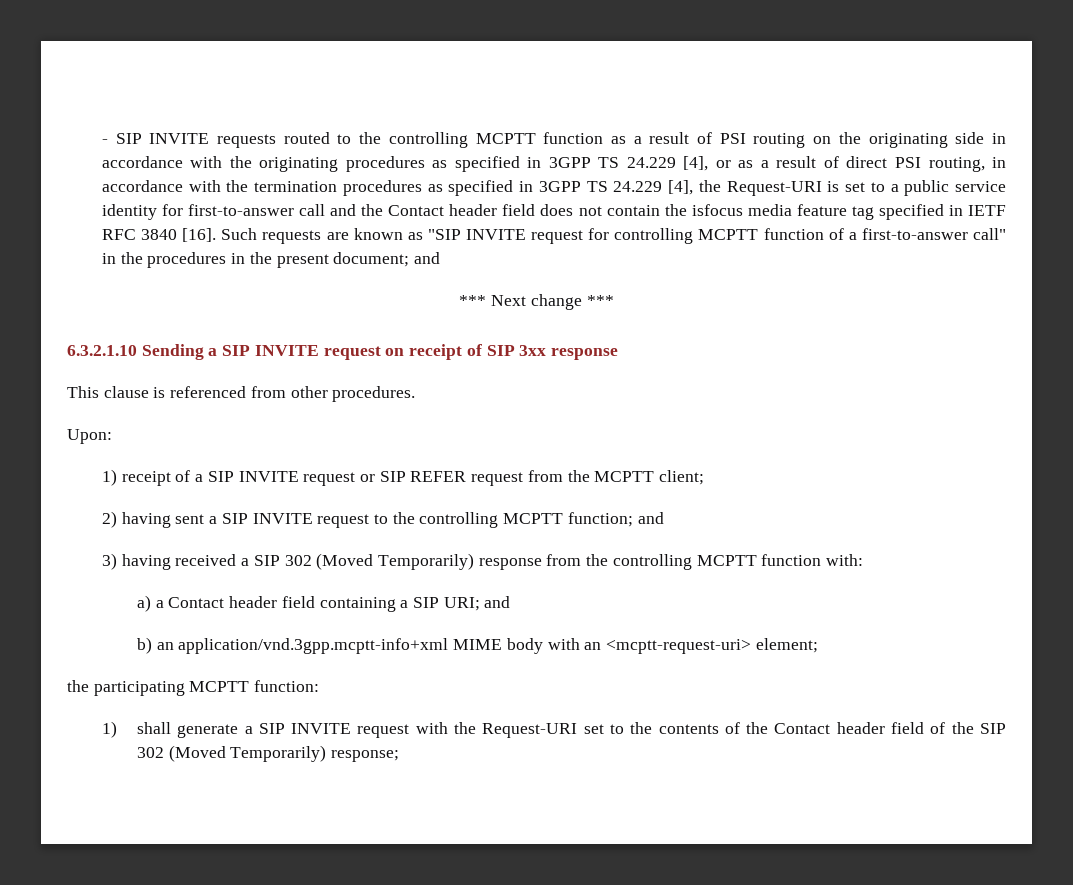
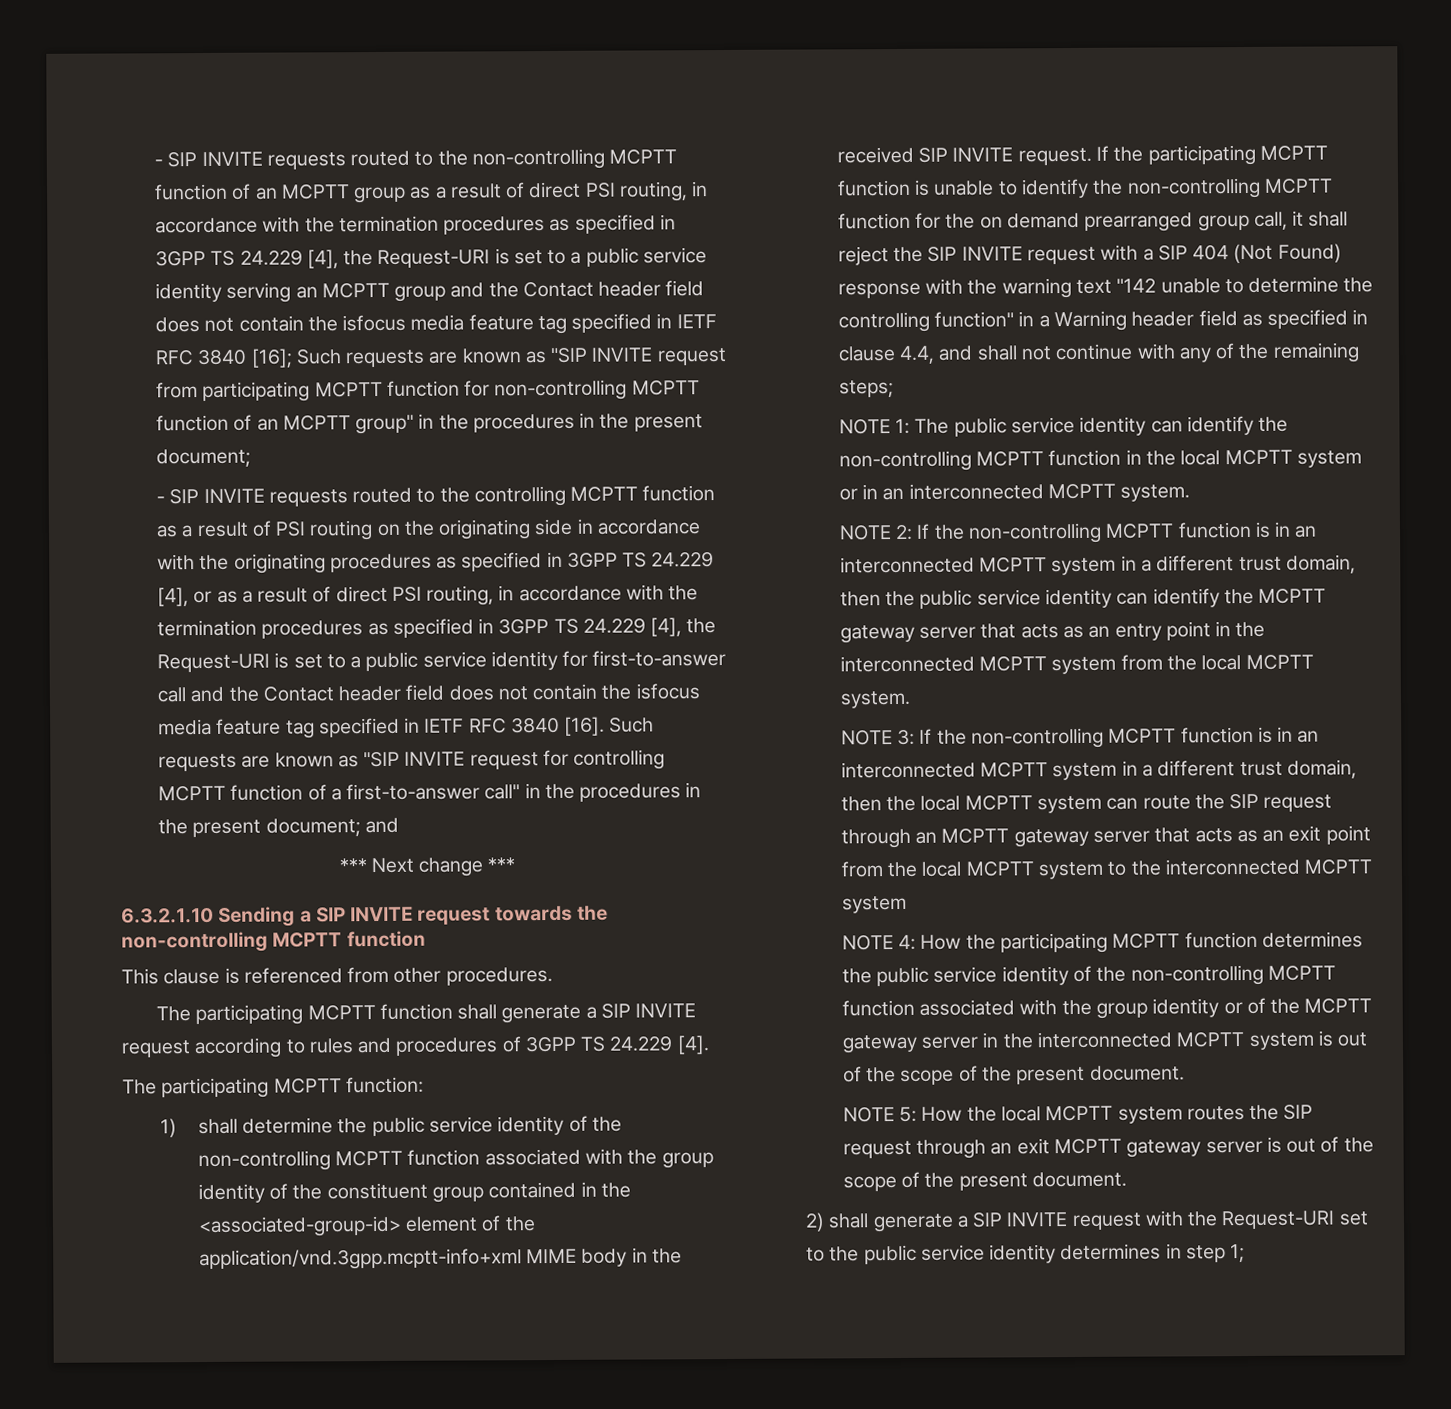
+ - SIP INVITE requests routed to the non-controlling MCPTT function of an MCPTT group as a result of direct PSI routing, in accordance with the termination procedures as specified in 3GPP TS 24.229 [4], the Request-URI is set to a public service identity serving an MCPTT group and the Contact header field does not contain the isfocus media feature tag specified in IETF RFC 3840 [16]; Such requests are known as "SIP INVITE request from participating MCPTT function for non-controlling MCPTT function of an MCPTT group" in the procedures in the present document;
- 6.3.2.1.10 Sending a SIP INVITE request on receipt of SIP 3xx response
+ 6.3.2.1.10 Sending a SIP INVITE request towards the non-controlling MCPTT function
- Upon:
- 1) receipt of a SIP INVITE request or SIP REFER request from the MCPTT client;
- 2) having sent a SIP INVITE request to the controlling MCPTT function; and
- 3) having received a SIP 302 (Moved Temporarily) response from the controlling MCPTT function with:
- a) a Contact header field containing a SIP URI; and
- b) an application/vnd.3gpp.mcptt-info+xml MIME body with an <mcptt-request-uri> element;
- the participating MCPTT function:
+ The participating MCPTT function shall generate a SIP INVITE request according to rules and procedures of 3GPP TS 24.229 [4].
+ The participating MCPTT function:
- 1) shall generate a SIP INVITE request with the Request-URI set to the contents of the Contact header field of the SIP 302 (Moved Temporarily) response;
+ 1) shall determine the public service identity of the non-controlling MCPTT function associated with the group identity of the constituent group contained in the <associated-group-id> element of the application/vnd.3gpp.mcptt-info+xml MIME body in the received SIP INVITE request. If the participating MCPTT function is unable to identify the non-controlling MCPTT function for the on demand prearranged group call, it shall reject the SIP INVITE request with a SIP 404 (Not Found) response with the warning text "142 unable to determine the controlling function" in a Warning header field as specified in clause 4.4, and shall not continue with any of the remaining steps;
+ NOTE 1: The public service identity can identify the non-controlling MCPTT function in the local MCPTT system or in an interconnected MCPTT system.
+ NOTE 2: If the non-controlling MCPTT function is in an interconnected MCPTT system in a different trust domain, then the public service identity can identify the MCPTT gateway server that acts as an entry point in the interconnected MCPTT system from the local MCPTT system.
+ NOTE 3: If the non-controlling MCPTT function is in an interconnected MCPTT system in a different trust domain, then the local MCPTT system can route the SIP request through an MCPTT gateway server that acts as an exit point from the local MCPTT system to the interconnected MCPTT system
+ NOTE 4: How the participating MCPTT function determines the public service identity of the non-controlling MCPTT function associated with the group identity or of the MCPTT gateway server in the interconnected MCPTT system is out of the scope of the present document.
+ NOTE 5: How the local MCPTT system routes the SIP request through an exit MCPTT gateway server is out of the scope of the present document.
+ 2) shall generate a SIP INVITE request with the Request-URI set to the public service identity determines in step 1;

